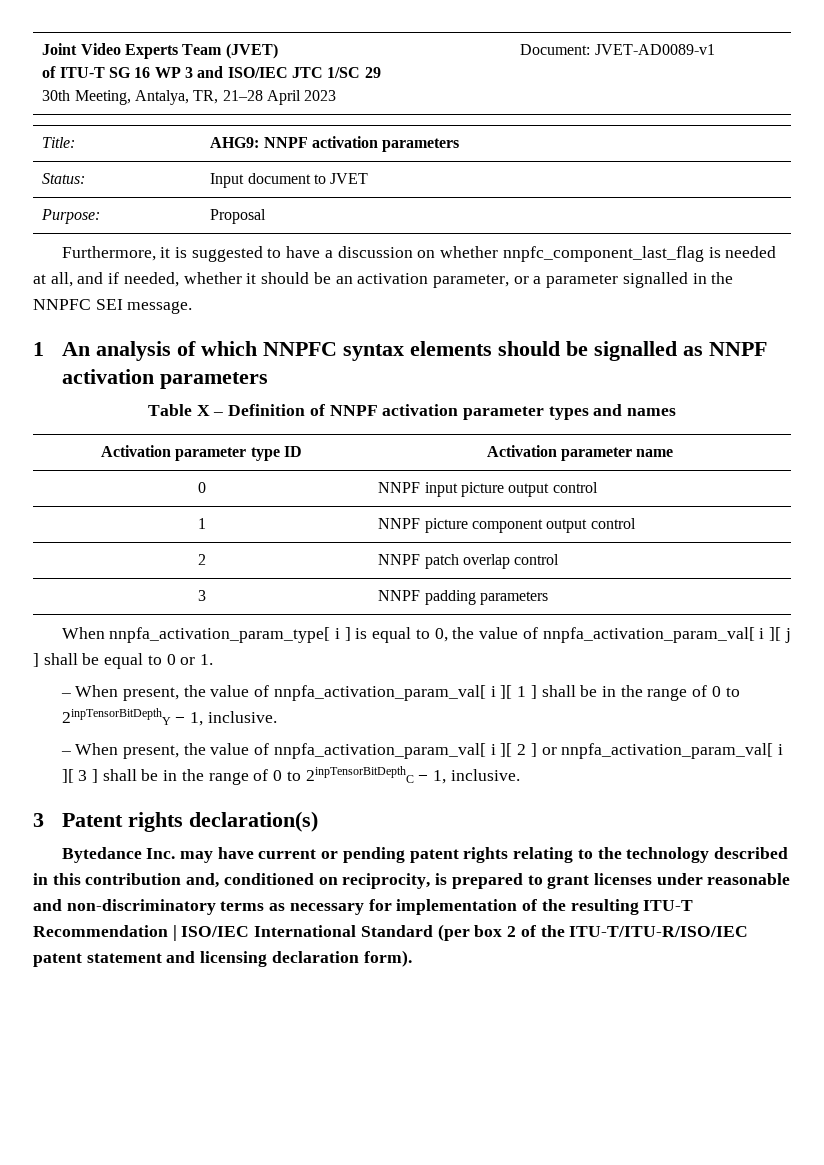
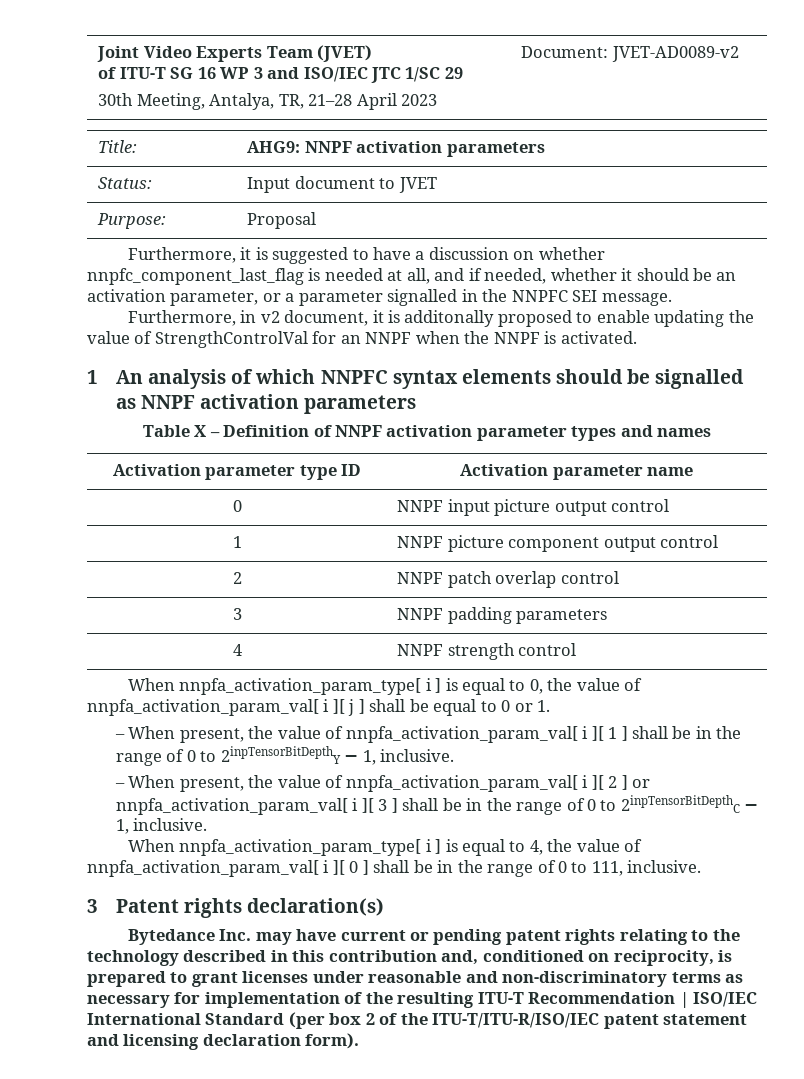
  Joint Video Experts Team (JVET)
  of ITU-T SG 16 WP 3 and ISO/IEC JTC 1/SC 29
- 30th Meeting, Antalya, TR, 21–28 April 2023 | Document: JVET-AD0089-v1
+ 30th Meeting, Antalya, TR, 21–28 April 2023 | Document: JVET-AD0089-v2
+ Furthermore, in v2 document, it is additonally proposed to enable updating the value of StrengthControlVal for an NNPF when the NNPF is activated.
+ 4 | NNPF strength control
+ When nnpfa_activation_param_type[ i ] is equal to 4, the value of nnpfa_activation_param_val[ i ][ 0 ] shall be in the range of 0 to 111, inclusive.

